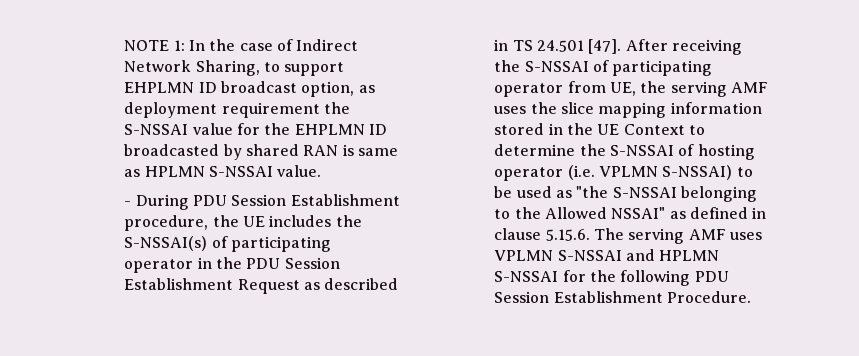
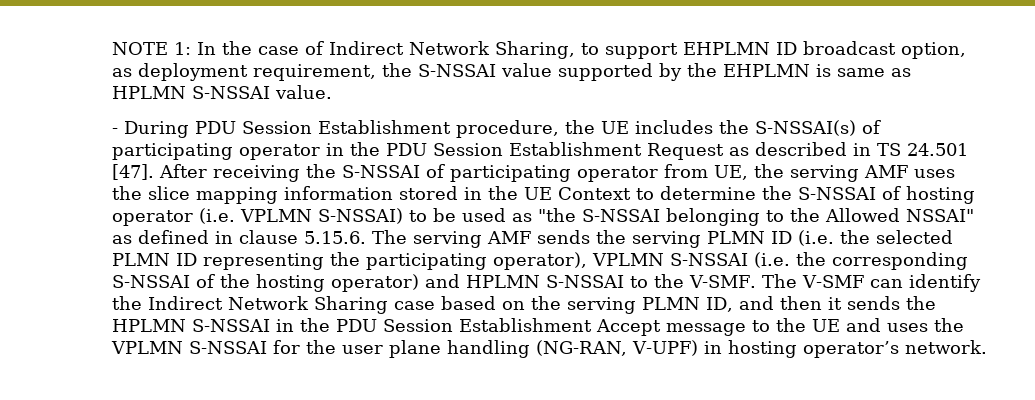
- NOTE 1: In the case of Indirect Network Sharing, to support EHPLMN ID broadcast option, as deployment requirement the S-NSSAI value for the EHPLMN ID broadcasted by shared RAN is same as HPLMN S-NSSAI value.
+ NOTE 1: In the case of Indirect Network Sharing, to support EHPLMN ID broadcast option, as deployment requirement, the S-NSSAI value supported by the EHPLMN is same as HPLMN S-NSSAI value.
- After receiving the S-NSSAI of participating operator from UE, the serving AMF uses the slice mapping information stored in the UE Context to determine the S-NSSAI of hosting operator (i.e. VPLMN S-NSSAI) to be used as "the S-NSSAI belonging to the Allowed NSSAI" as defined in clause 5.15.6. The serving AMF uses VPLMN S-NSSAI and HPLMN S-NSSAI for the following PDU Session Establishment Procedure.
+ After receiving the S-NSSAI of participating operator from UE, the serving AMF uses the slice mapping information stored in the UE Context to determine the S-NSSAI of hosting operator (i.e. VPLMN S-NSSAI) to be used as "the S-NSSAI belonging to the Allowed NSSAI" as defined in clause 5.15.6. The serving AMF sends the serving PLMN ID (i.e. the selected PLMN ID representing the participating operator), VPLMN S-NSSAI (i.e. the corresponding S-NSSAI of the hosting operator) and HPLMN S-NSSAI to the V-SMF. The V-SMF can identify the Indirect Network Sharing case based on the serving PLMN ID, and then it sends the HPLMN S-NSSAI in the PDU Session Establishment Accept message to the UE and uses the VPLMN S-NSSAI for the user plane handling (NG-RAN, V-UPF) in hosting operator’s network.

